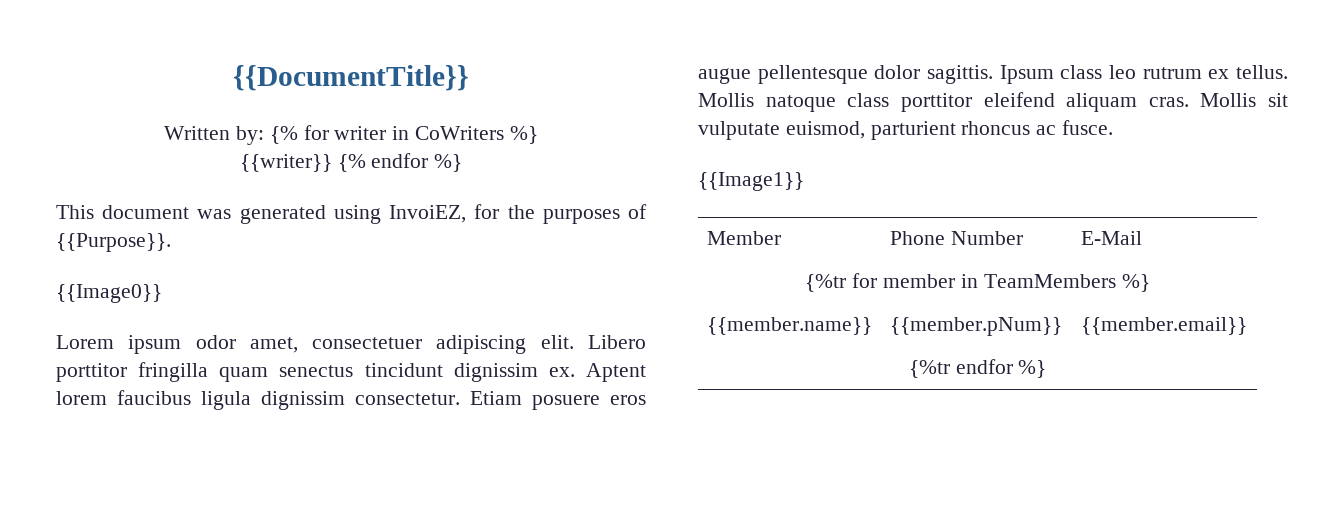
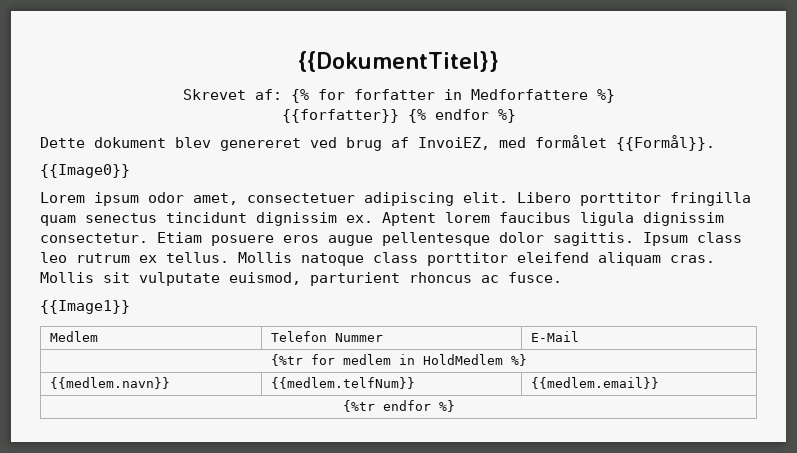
- {{DocumentTitle}}
- Written by: {% for writer in CoWriters %}
- {{writer}} {% endfor %}
+ {{DokumentTitel}}
+ Skrevet af: {% for forfatter in Medforfattere %}
+ {{forfatter}} {% endfor %}
- This document was generated using InvoiEZ, for the purposes of {{Purpose}}.
+ Dette dokument blev genereret ved brug af InvoiEZ, med formålet {{Formål}}.
- Member | Phone Number | E-Mail
+ Medlem | Telefon Nummer | E-Mail
- {%tr for member in TeamMembers %}
- {{member.name}} | {{member.pNum}} | {{member.email}}
+ {%tr for medlem in HoldMedlem %}
+ {{medlem.navn}} | {{medlem.telfNum}} | {{medlem.email}}

